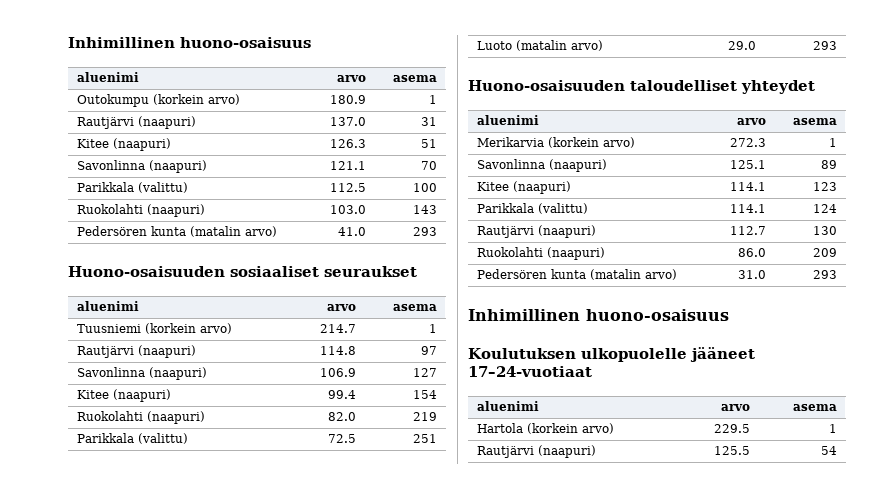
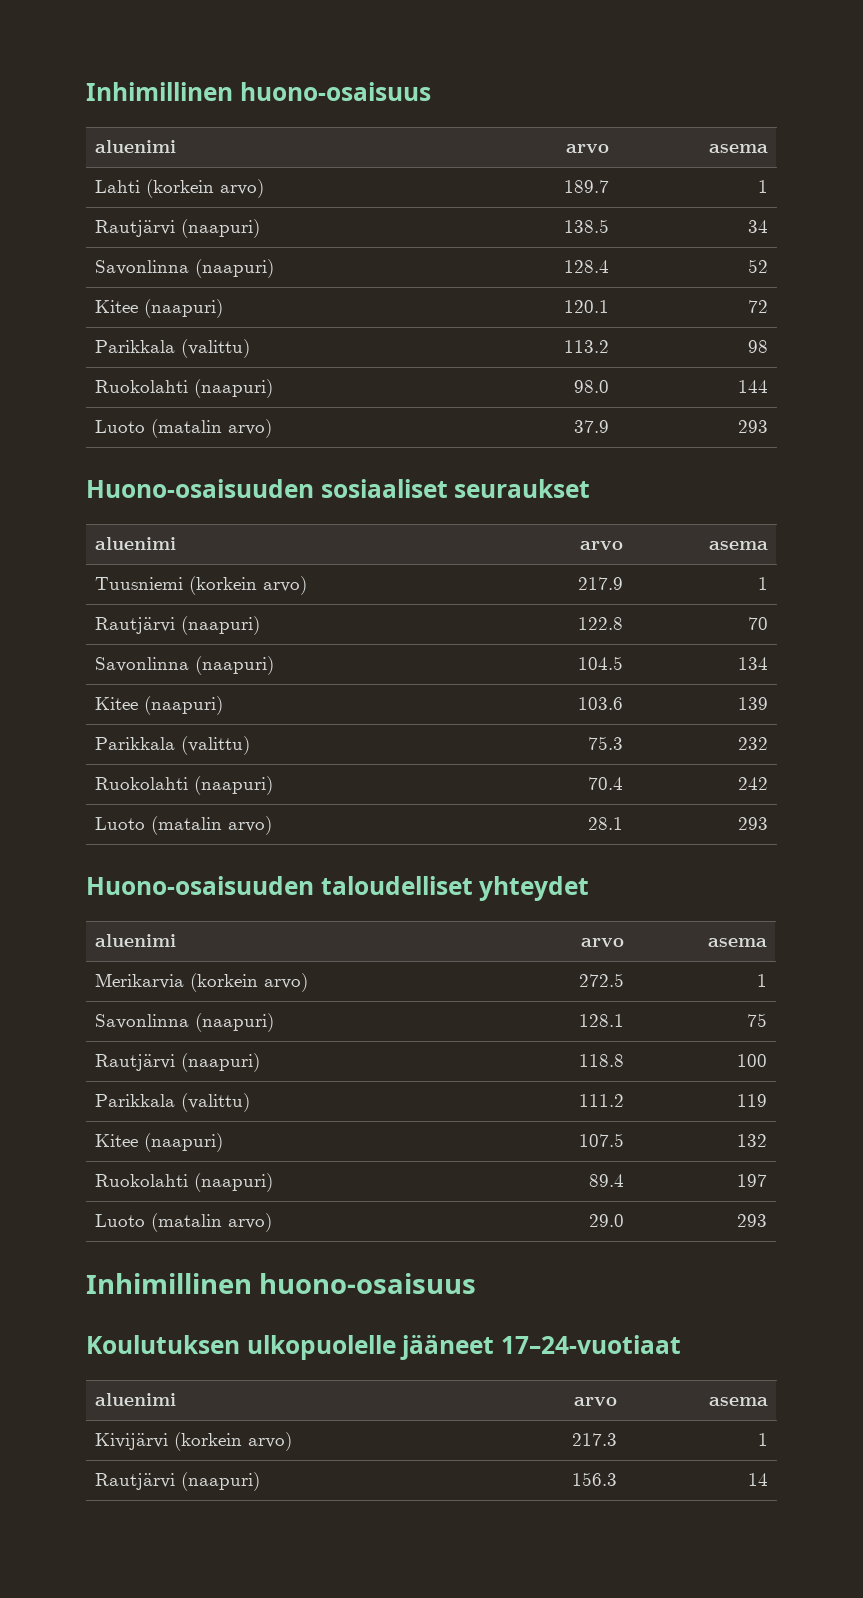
- Outokumpu (korkein arvo) | 180.9 | 1
- Rautjärvi (naapuri) | 137.0 | 31
- Kitee (naapuri) | 126.3 | 51
- Savonlinna (naapuri) | 121.1 | 70
- Parikkala (valittu) | 112.5 | 100
- Ruokolahti (naapuri) | 103.0 | 143
- Pedersören kunta (matalin arvo) | 41.0 | 293
+ Lahti (korkein arvo) | 189.7 | 1
+ Rautjärvi (naapuri) | 138.5 | 34
+ Savonlinna (naapuri) | 128.4 | 52
+ Kitee (naapuri) | 120.1 | 72
+ Parikkala (valittu) | 113.2 | 98
+ Ruokolahti (naapuri) | 98.0 | 144
+ Luoto (matalin arvo) | 37.9 | 293
- Tuusniemi (korkein arvo) | 214.7 | 1
- Rautjärvi (naapuri) | 114.8 | 97
- Savonlinna (naapuri) | 106.9 | 127
- Kitee (naapuri) | 99.4 | 154
- Ruokolahti (naapuri) | 82.0 | 219
- Parikkala (valittu) | 72.5 | 251
- Luoto (matalin arvo) | 29.0 | 293
+ Tuusniemi (korkein arvo) | 217.9 | 1
+ Rautjärvi (naapuri) | 122.8 | 70
+ Savonlinna (naapuri) | 104.5 | 134
+ Kitee (naapuri) | 103.6 | 139
+ Parikkala (valittu) | 75.3 | 232
+ Ruokolahti (naapuri) | 70.4 | 242
+ Luoto (matalin arvo) | 28.1 | 293
- Merikarvia (korkein arvo) | 272.3 | 1
+ Merikarvia (korkein arvo) | 272.5 | 1
- Savonlinna (naapuri) | 125.1 | 89
- Kitee (naapuri) | 114.1 | 123
- Parikkala (valittu) | 114.1 | 124
- Rautjärvi (naapuri) | 112.7 | 130
- Ruokolahti (naapuri) | 86.0 | 209
- Pedersören kunta (matalin arvo) | 31.0 | 293
+ Savonlinna (naapuri) | 128.1 | 75
+ Rautjärvi (naapuri) | 118.8 | 100
+ Parikkala (valittu) | 111.2 | 119
+ Kitee (naapuri) | 107.5 | 132
+ Ruokolahti (naapuri) | 89.4 | 197
+ Luoto (matalin arvo) | 29.0 | 293
- Hartola (korkein arvo) | 229.5 | 1
- Rautjärvi (naapuri) | 125.5 | 54
+ Kivijärvi (korkein arvo) | 217.3 | 1
+ Rautjärvi (naapuri) | 156.3 | 14

